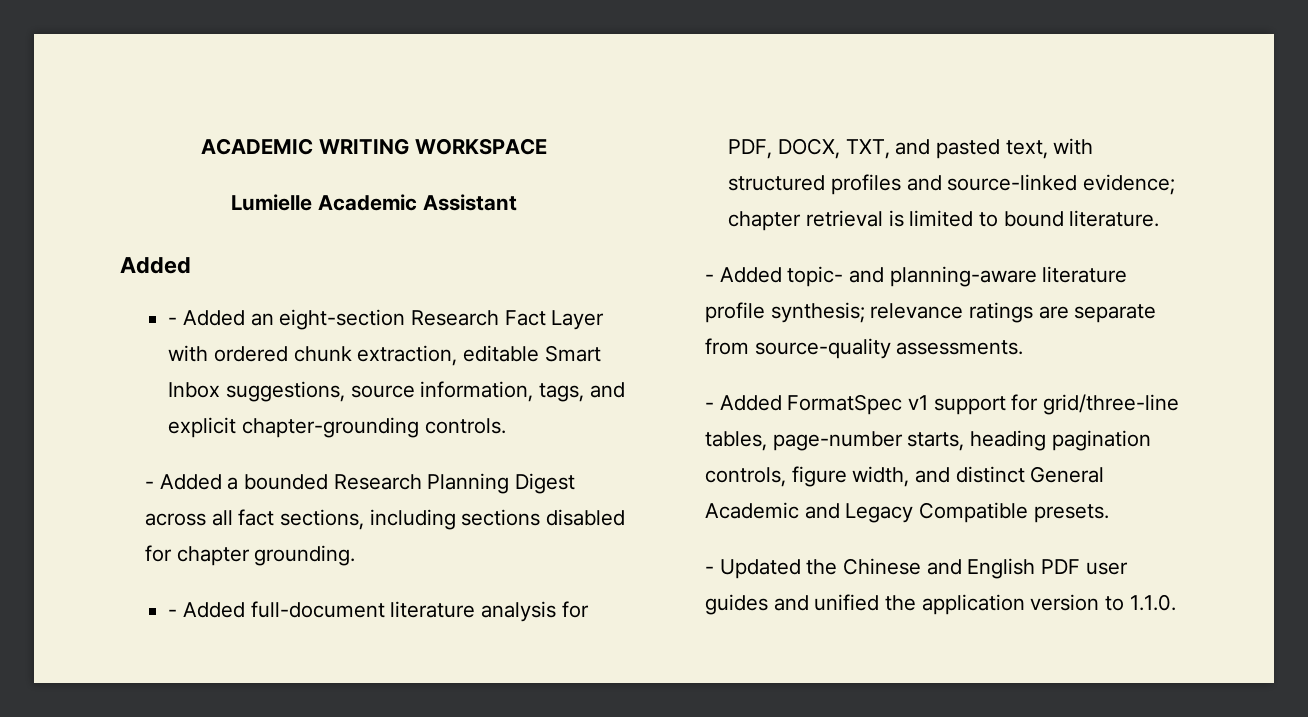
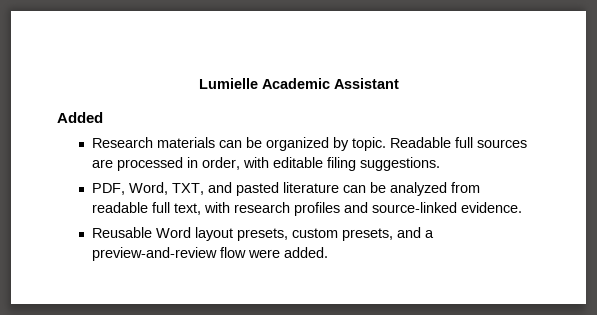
- ACADEMIC WRITING WORKSPACE
- - Added an eight-section Research Fact Layer with ordered chunk extraction, editable Smart Inbox suggestions, source information, tags, and explicit chapter-grounding controls.
- - Added a bounded Research Planning Digest across all fact sections, including sections disabled for chapter grounding.
- - Added full-document literature analysis for PDF, DOCX, TXT, and pasted text, with structured profiles and source-linked evidence; chapter retrieval is limited to bound literature.
- - Added topic- and planning-aware literature profile synthesis; relevance ratings are separate from source-quality assessments.
- - Added FormatSpec v1 support for grid/three-line tables, page-number starts, heading pagination controls, figure width, and distinct General Academic and Legacy Compatible presets.
- - Updated the Chinese and English PDF user guides and unified the application version to 1.1.0.
+ Research materials can be organized by topic. Readable full sources are processed in order, with editable filing suggestions.
+ PDF, Word, TXT, and pasted literature can be analyzed from readable full text, with research profiles and source-linked evidence.
+ Reusable Word layout presets, custom presets, and a preview-and-review flow were added.

